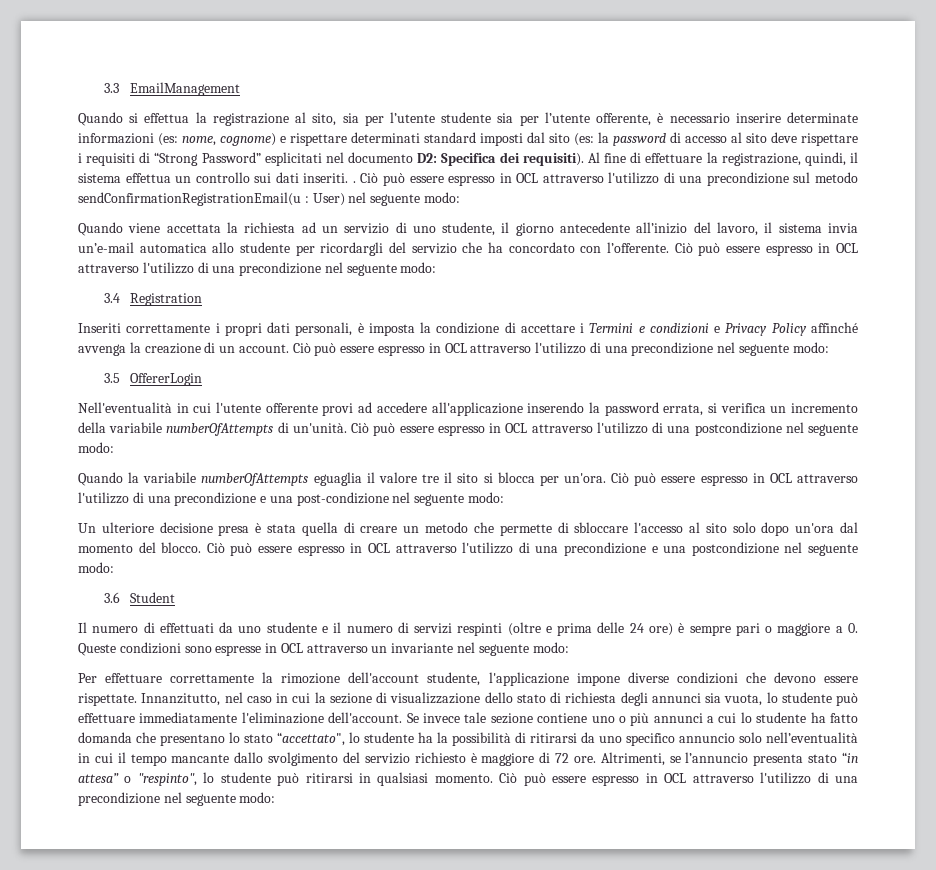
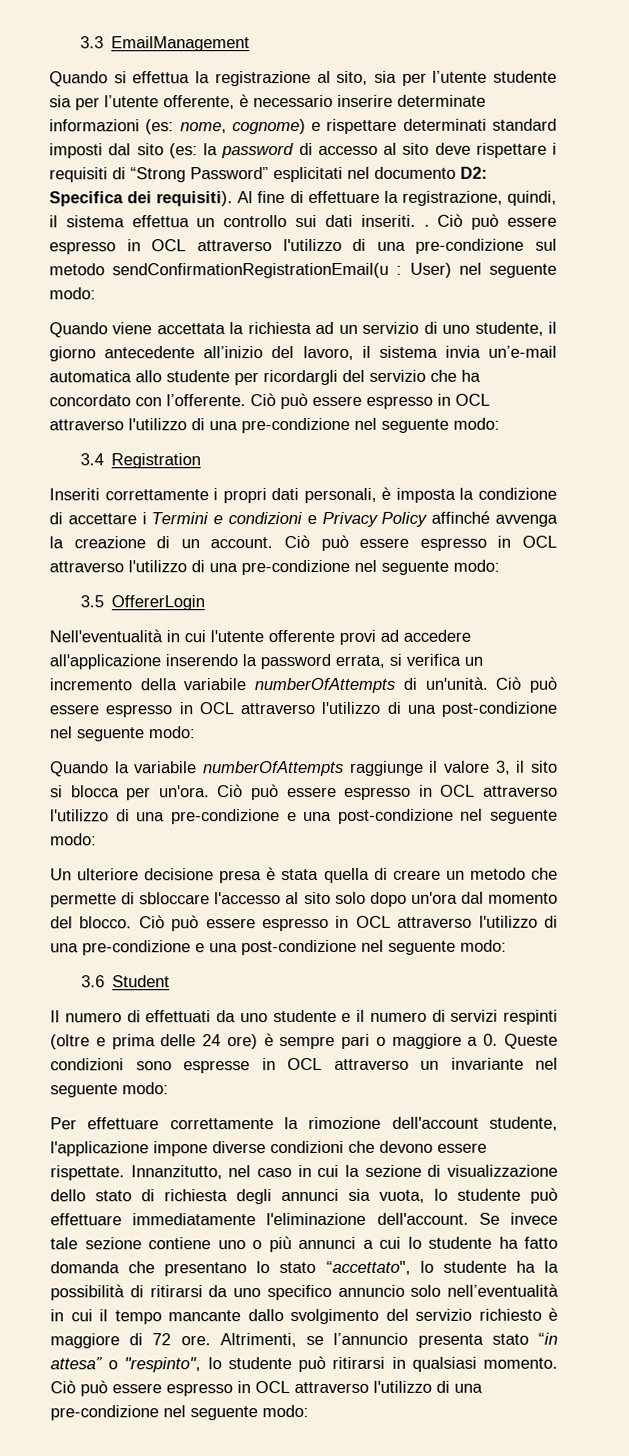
- Ciò può essere espresso in OCL attraverso l'utilizzo di una precondizione sul metodo sendConfirmationRegistrationEmail(u : User) nel seguente modo:
+ Ciò può essere espresso in OCL attraverso l'utilizzo di una pre-condizione sul metodo sendConfirmationRegistrationEmail(u : User) nel seguente modo:
- Quando viene accettata la richiesta ad un servizio di uno studente, il giorno antecedente all’inizio del lavoro, il sistema invia un’e-mail automatica allo studente per ricordargli del servizio che ha concordato con l’offerente. Ciò può essere espresso in OCL attraverso l'utilizzo di una precondizione nel seguente modo:
+ Quando viene accettata la richiesta ad un servizio di uno studente, il giorno antecedente all’inizio del lavoro, il sistema invia un’e-mail automatica allo studente per ricordargli del servizio che ha concordato con l’offerente. Ciò può essere espresso in OCL attraverso l'utilizzo di una pre-condizione nel seguente modo:
- Inseriti correttamente i propri dati personali, è imposta la condizione di accettare i Termini e condizioni e Privacy Policy affinché avvenga la creazione di un account. Ciò può essere espresso in OCL attraverso l'utilizzo di una precondizione nel seguente modo:
+ Inseriti correttamente i propri dati personali, è imposta la condizione di accettare i Termini e condizioni e Privacy Policy affinché avvenga la creazione di un account. Ciò può essere espresso in OCL attraverso l'utilizzo di una pre-condizione nel seguente modo:
- Ciò può essere espresso in OCL attraverso l'utilizzo di una postcondizione nel seguente modo:
+ Ciò può essere espresso in OCL attraverso l'utilizzo di una post-condizione nel seguente modo:
- Quando la variabile numberOfAttempts eguaglia il valore tre il sito si blocca per un'ora. Ciò può essere espresso in OCL attraverso l'utilizzo di una precondizione e una post-condizione nel seguente modo:
+ Quando la variabile numberOfAttempts raggiunge il valore 3, il sito si blocca per un'ora. Ciò può essere espresso in OCL attraverso l'utilizzo di una pre-condizione e una post-condizione nel seguente modo:
- Un ulteriore decisione presa è stata quella di creare un metodo che permette di sbloccare l'accesso al sito solo dopo un'ora dal momento del blocco. Ciò può essere espresso in OCL attraverso l'utilizzo di una precondizione e una postcondizione nel seguente modo:
+ Un ulteriore decisione presa è stata quella di creare un metodo che permette di sbloccare l'accesso al sito solo dopo un'ora dal momento del blocco. Ciò può essere espresso in OCL attraverso l'utilizzo di una pre-condizione e una post-condizione nel seguente modo:
- Altrimenti, se l’annuncio presenta stato “in attesa” o "respinto", lo studente può ritirarsi in qualsiasi momento. Ciò può essere espresso in OCL attraverso l'utilizzo di una precondizione nel seguente modo:
+ Altrimenti, se l’annuncio presenta stato “in attesa” o "respinto", lo studente può ritirarsi in qualsiasi momento. Ciò può essere espresso in OCL attraverso l'utilizzo di una pre-condizione nel seguente modo:

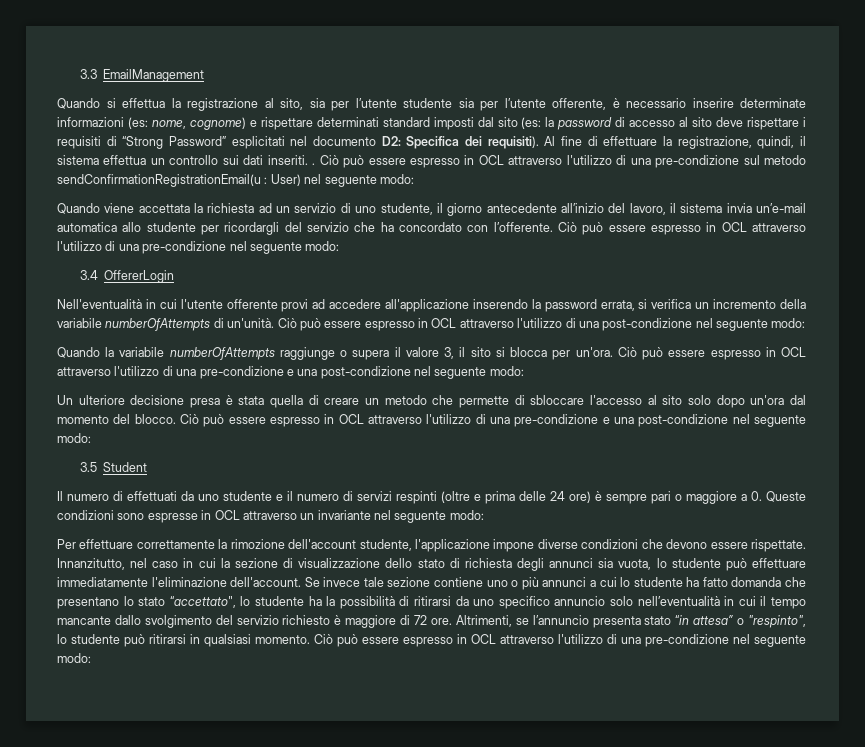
- 3.4 Registration
- Inseriti correttamente i propri dati personali, è imposta la condizione di accettare i Termini e condizioni e Privacy Policy affinché avvenga la creazione di un account. Ciò può essere espresso in OCL attraverso l'utilizzo di una pre-condizione nel seguente modo:
- 3.5 OffererLogin
+ 3.4 OffererLogin
- Quando la variabile numberOfAttempts raggiunge il valore 3, il sito si blocca per un'ora.
+ Quando la variabile numberOfAttempts raggiunge o supera il valore 3, il sito si blocca per un'ora.
- 3.6 Student
+ 3.5 Student

